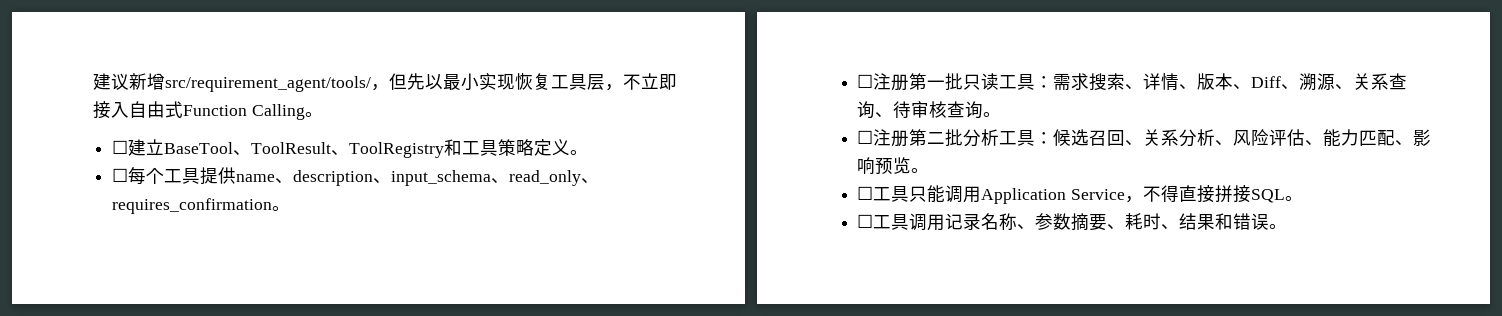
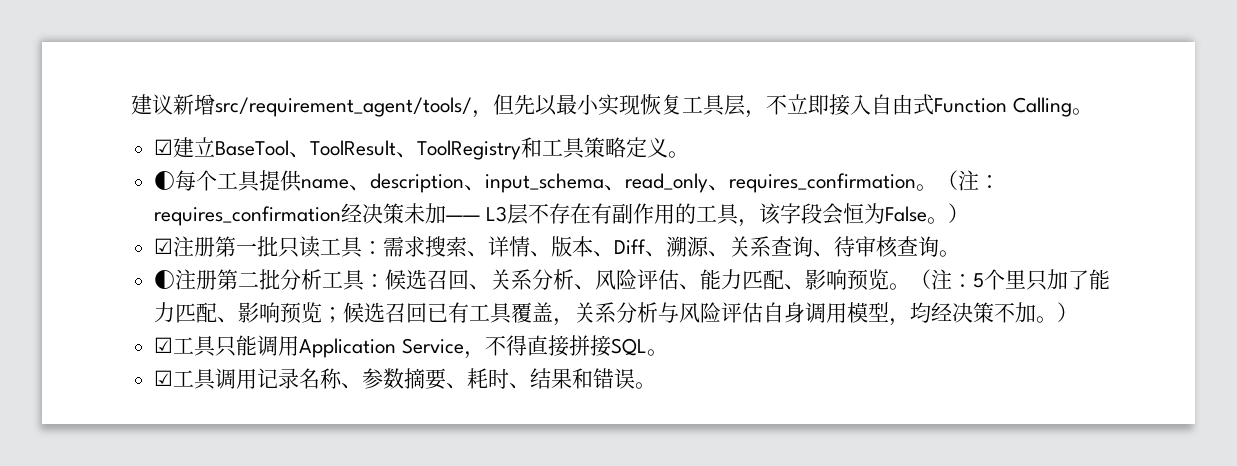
- ☐建立BaseTool、ToolResult、ToolRegistry和工具策略定义。
+ ☑建立BaseTool、ToolResult、ToolRegistry和工具策略定义。
- ☐每个工具提供name、description、input_schema、read_only、requires_confirmation。
- ☐注册第一批只读工具：需求搜索、详情、版本、Diff、溯源、关系查询、待审核查询。
+ ◐每个工具提供name、description、input_schema、read_only、requires_confirmation。（注：requires_confirmation经决策未加—— L3层不存在有副作用的工具，该字段会恒为False。）
+ ☑注册第一批只读工具：需求搜索、详情、版本、Diff、溯源、关系查询、待审核查询。
- ☐注册第二批分析工具：候选召回、关系分析、风险评估、能力匹配、影响预览。
- ☐工具只能调用Application Service，不得直接拼接SQL。
+ ◐注册第二批分析工具：候选召回、关系分析、风险评估、能力匹配、影响预览。（注：5个里只加了能力匹配、影响预览；候选召回已有工具覆盖，关系分析与风险评估自身调用模型，均经决策不加。）
+ ☑工具只能调用Application Service，不得直接拼接SQL。
- ☐工具调用记录名称、参数摘要、耗时、结果和错误。
+ ☑工具调用记录名称、参数摘要、耗时、结果和错误。

